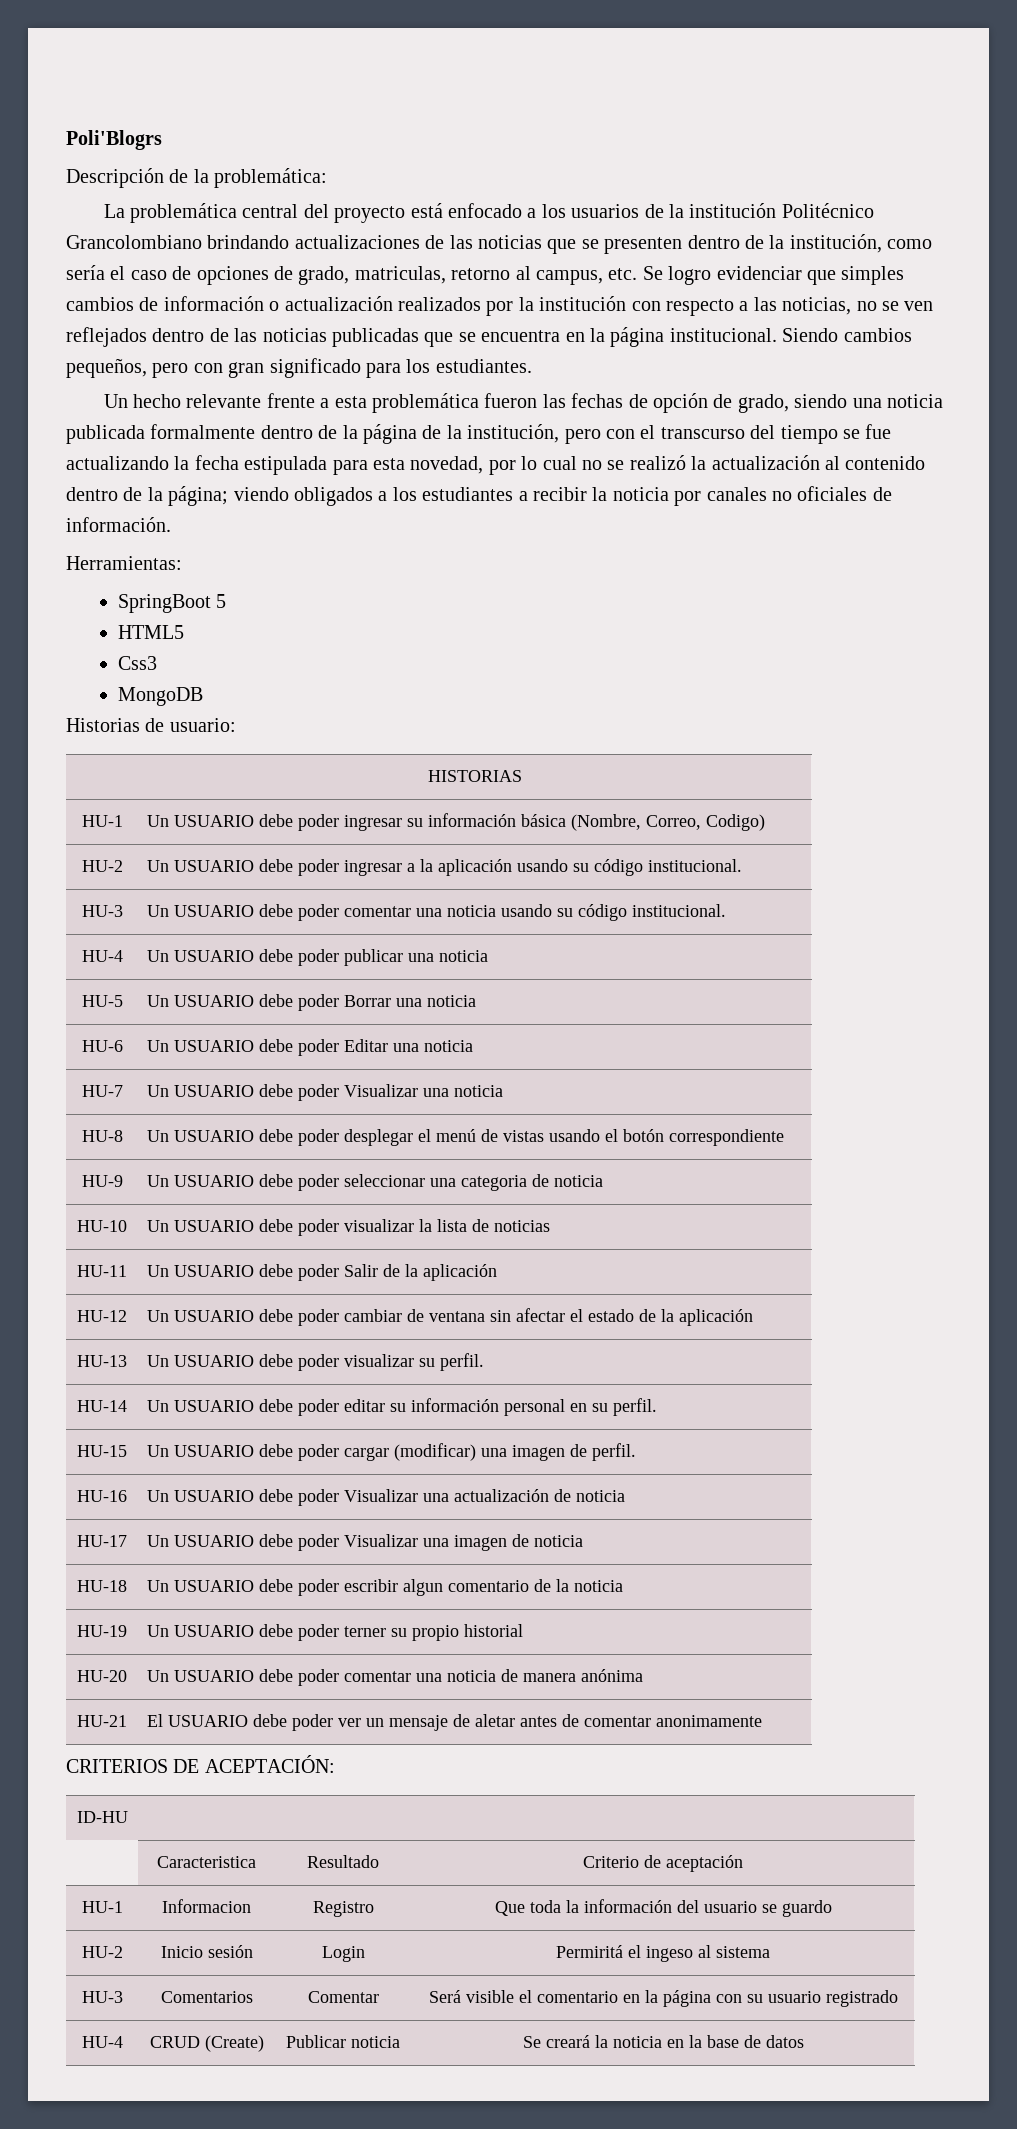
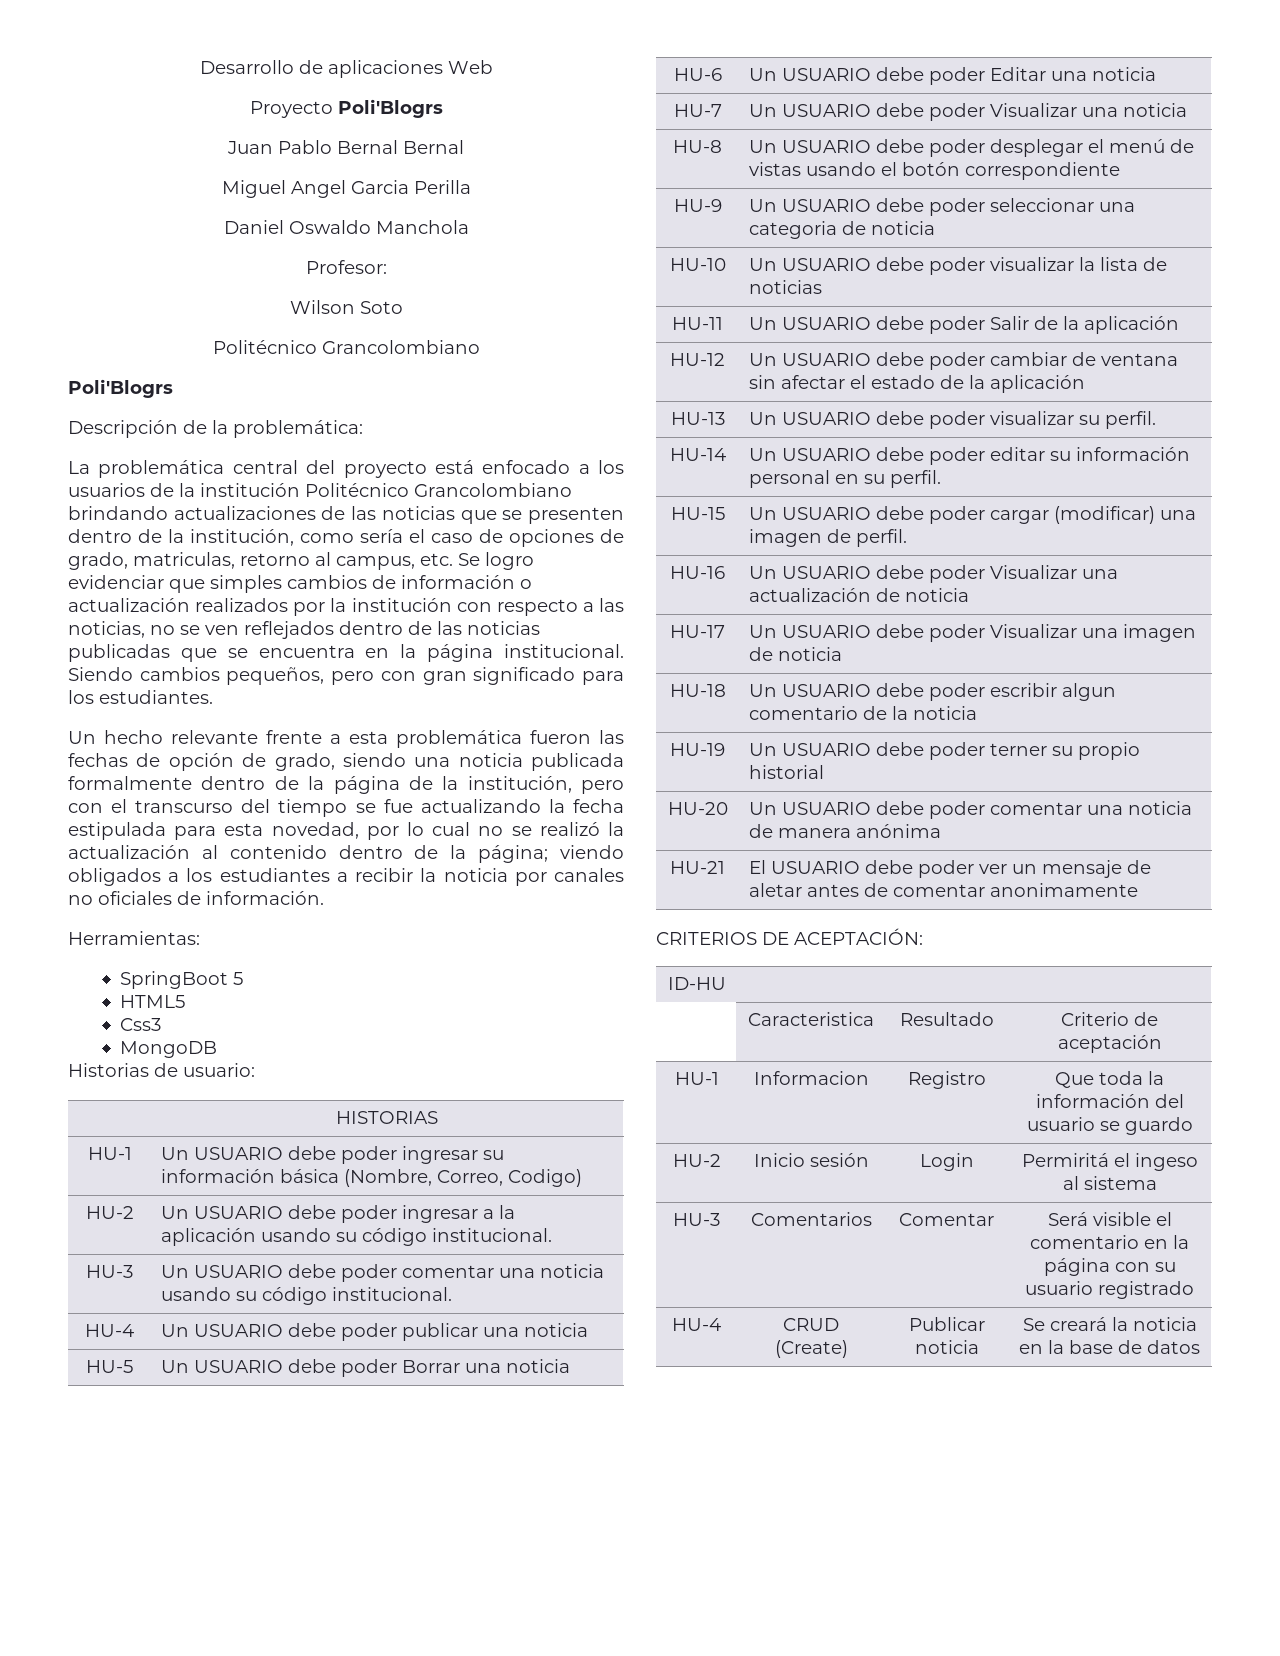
+ Desarrollo de aplicaciones Web
+ Proyecto Poli'Blogrs
+ Juan Pablo Bernal Bernal
+ Miguel Angel Garcia Perilla
+ Daniel Oswaldo Manchola
+ Profesor:
+ Wilson Soto
+ Politécnico Grancolombiano

